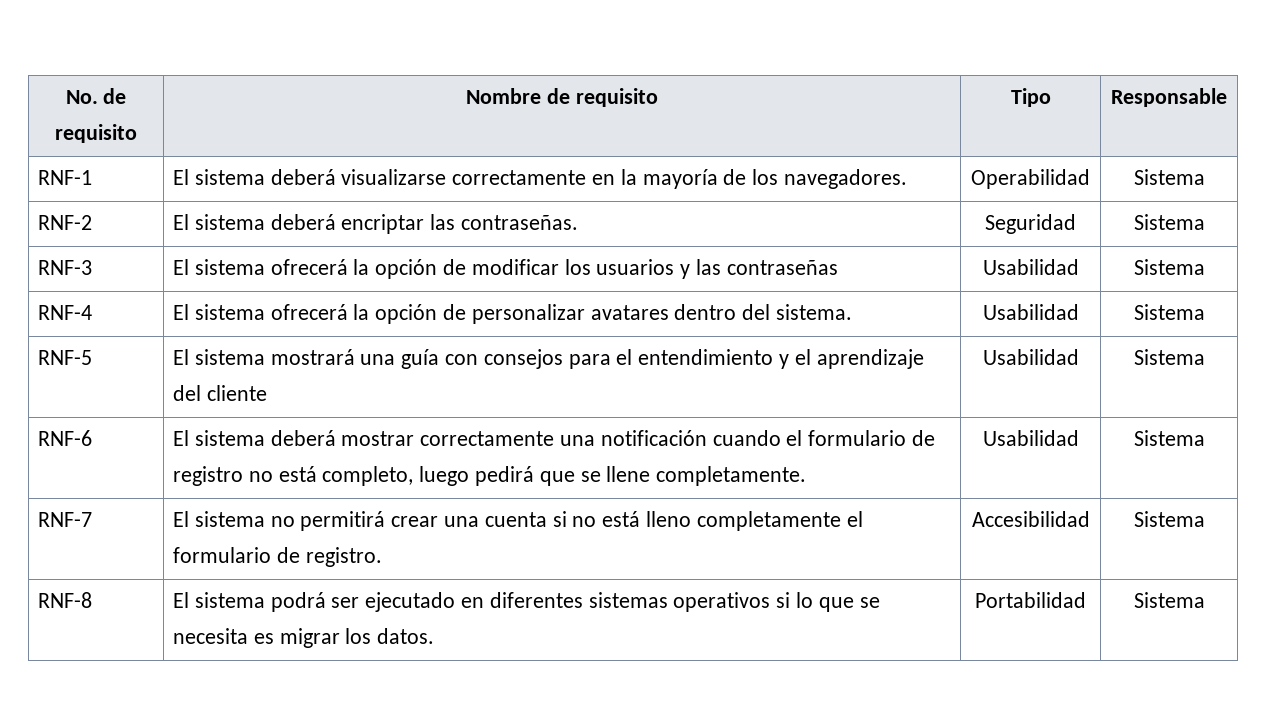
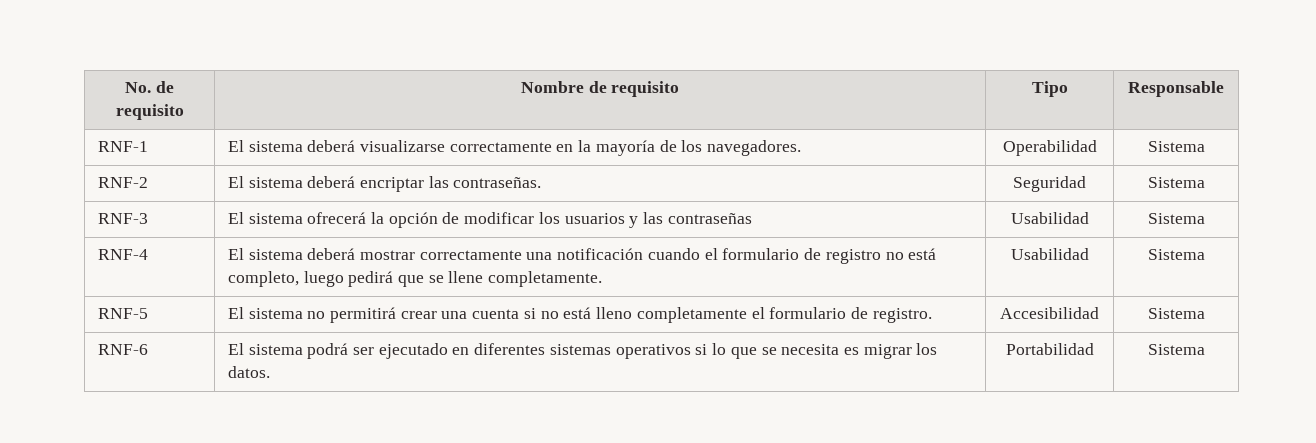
- RNF-4 | El sistema ofrecerá la opción de personalizar avatares dentro del sistema. | Usabilidad | Sistema
- RNF-5 | El sistema mostrará una guía con consejos para el entendimiento y el aprendizaje del cliente | Usabilidad | Sistema
- RNF-6 | El sistema deberá mostrar correctamente una notificación cuando el formulario de registro no está completo, luego pedirá que se llene completamente. | Usabilidad | Sistema
+ RNF-4 | El sistema deberá mostrar correctamente una notificación cuando el formulario de registro no está completo, luego pedirá que se llene completamente. | Usabilidad | Sistema
- RNF-7 | El sistema no permitirá crear una cuenta si no está lleno completamente el formulario de registro. | Accesibilidad | Sistema
+ RNF-5 | El sistema no permitirá crear una cuenta si no está lleno completamente el formulario de registro. | Accesibilidad | Sistema
- RNF-8 | El sistema podrá ser ejecutado en diferentes sistemas operativos si lo que se necesita es migrar los datos. | Portabilidad | Sistema
+ RNF-6 | El sistema podrá ser ejecutado en diferentes sistemas operativos si lo que se necesita es migrar los datos. | Portabilidad | Sistema

